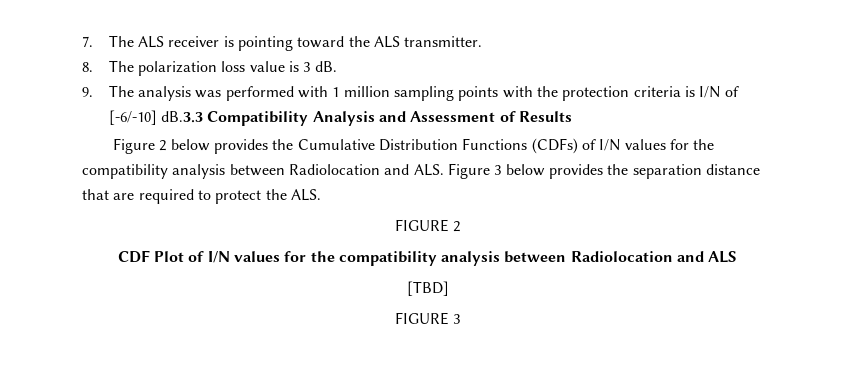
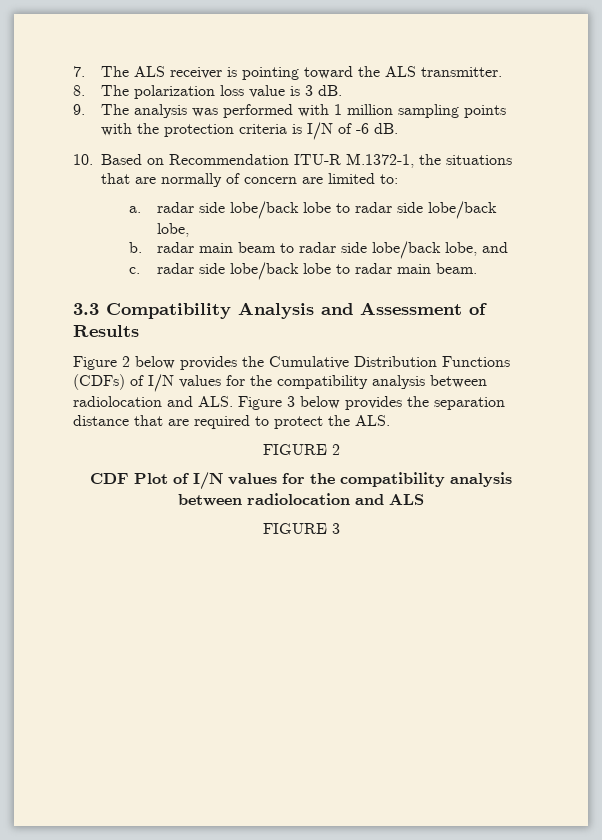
- 9. The analysis was performed with 1 million sampling points with the protection criteria is I/N of [-6/-10] dB.3.3 Compatibility Analysis and Assessment of Results
+ 9. The analysis was performed with 1 million sampling points with the protection criteria is I/N of -6 dB.
+ 10. Based on Recommendation ITU-R M.1372-1, the situations that are normally of concern are limited to:
+ a. radar side lobe/back lobe to radar side lobe/back lobe,
+ b. radar main beam to radar side lobe/back lobe, and
+ c. radar side lobe/back lobe to radar main beam.
+ 3.3 Compatibility Analysis and Assessment of Results
- Figure 2 below provides the Cumulative Distribution Functions (CDFs) of I/N values for the compatibility analysis between Radiolocation and ALS. Figure 3 below provides the separation distance that are required to protect the ALS.
+ Figure 2 below provides the Cumulative Distribution Functions (CDFs) of I/N values for the compatibility analysis between radiolocation and ALS. Figure 3 below provides the separation distance that are required to protect the ALS.
- CDF Plot of I/N values for the compatibility analysis between Radiolocation and ALS
+ CDF Plot of I/N values for the compatibility analysis between radiolocation and ALS
- [TBD]

